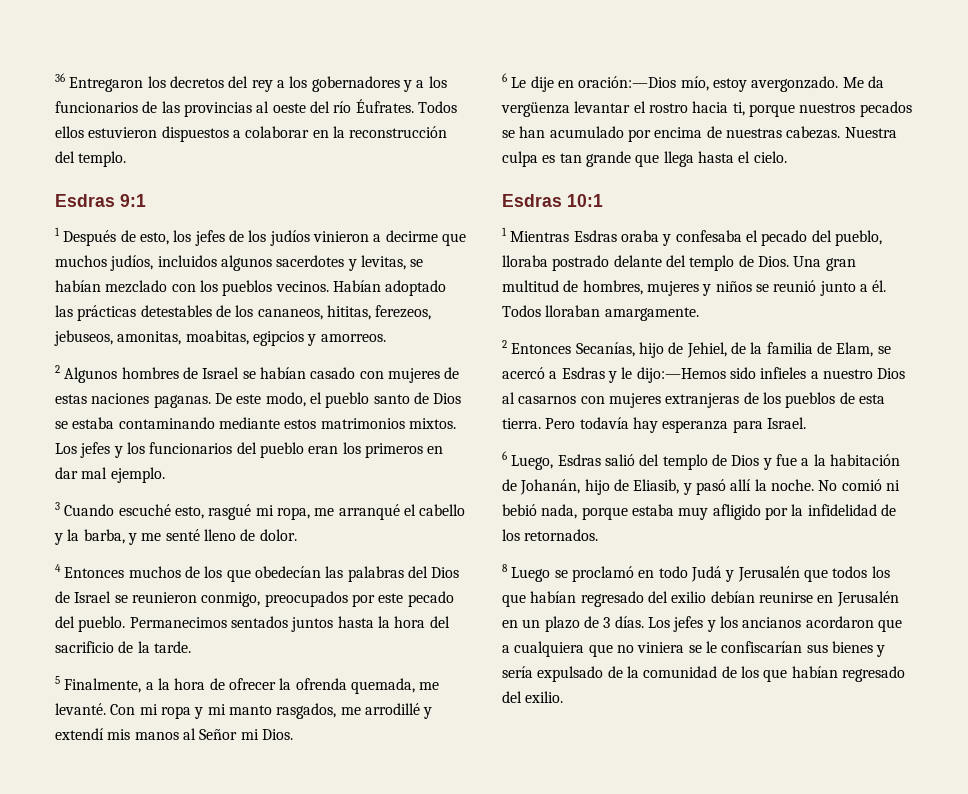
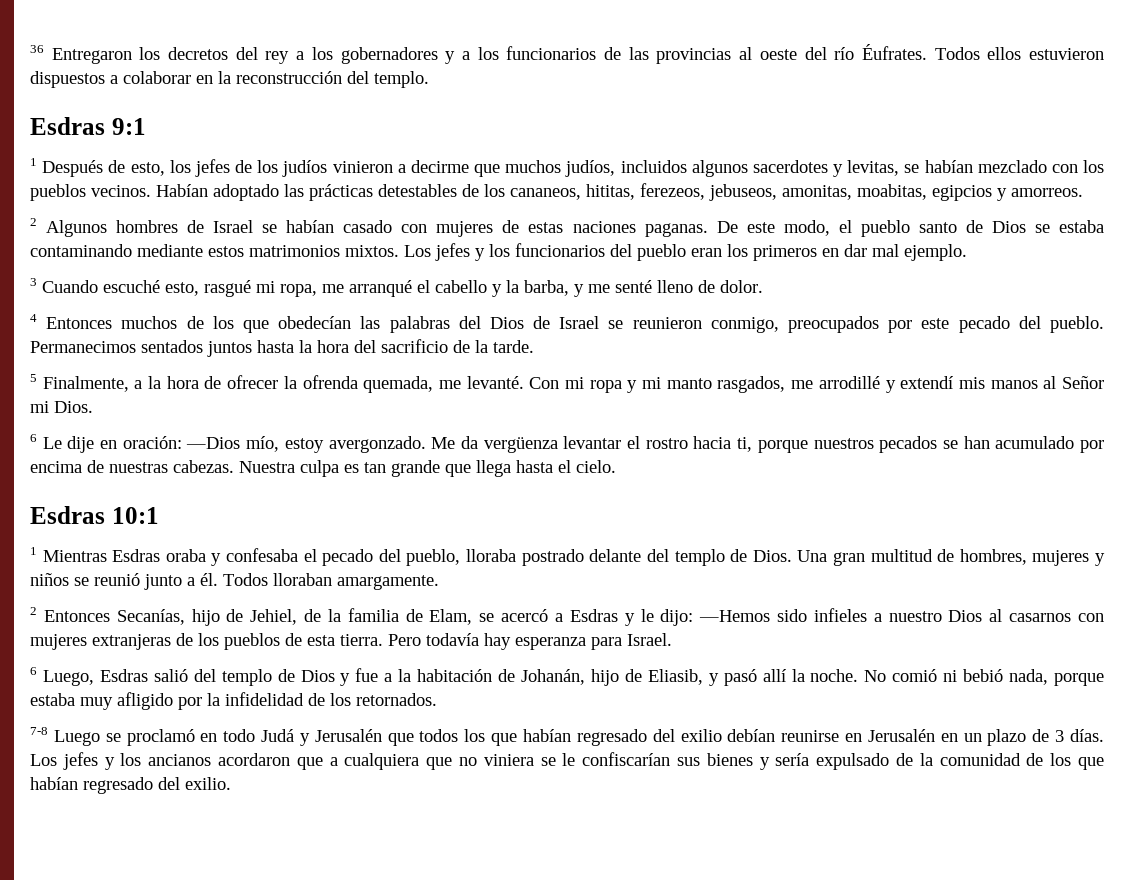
- 6 Le dije en oración:—Dios mío, estoy avergonzado.
+ 6 Le dije en oración: —Dios mío, estoy avergonzado.
- 2 Entonces Secanías, hijo de Jehiel, de la familia de Elam, se acercó a Esdras y le dijo:—Hemos sido infieles a nuestro Dios al casarnos con mujeres extranjeras de los pueblos de esta tierra.
+ 2 Entonces Secanías, hijo de Jehiel, de la familia de Elam, se acercó a Esdras y le dijo: —Hemos sido infieles a nuestro Dios al casarnos con mujeres extranjeras de los pueblos de esta tierra.
- 8 Luego se proclamó en todo Judá y Jerusalén que todos los que habían regresado del exilio debían reunirse en Jerusalén en un plazo de 3 días.
+ 7-8 Luego se proclamó en todo Judá y Jerusalén que todos los que habían regresado del exilio debían reunirse en Jerusalén en un plazo de 3 días.

